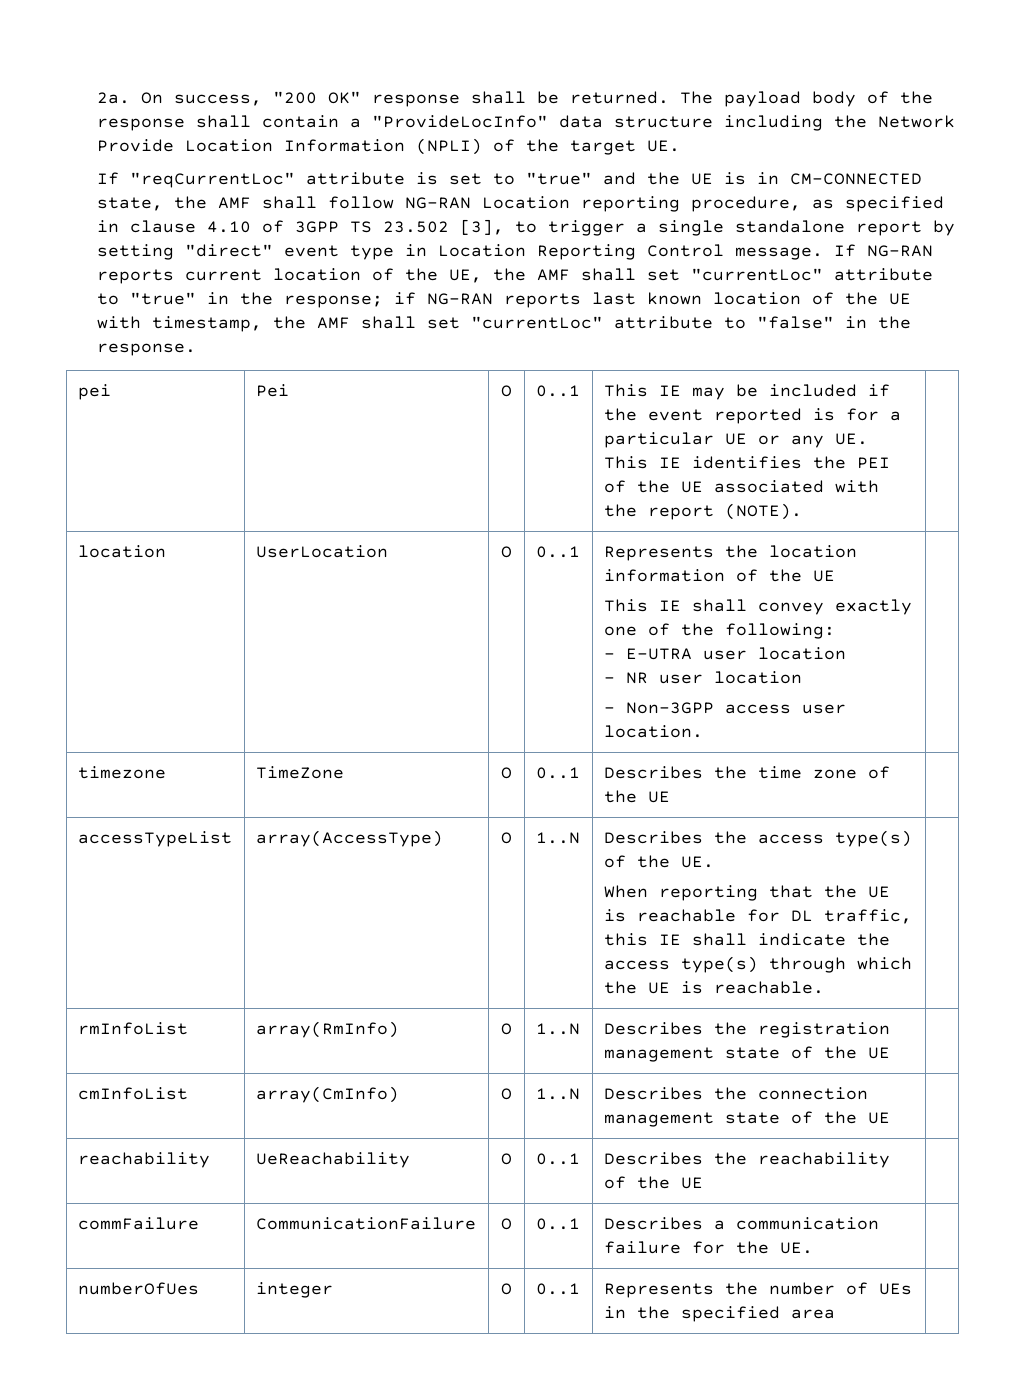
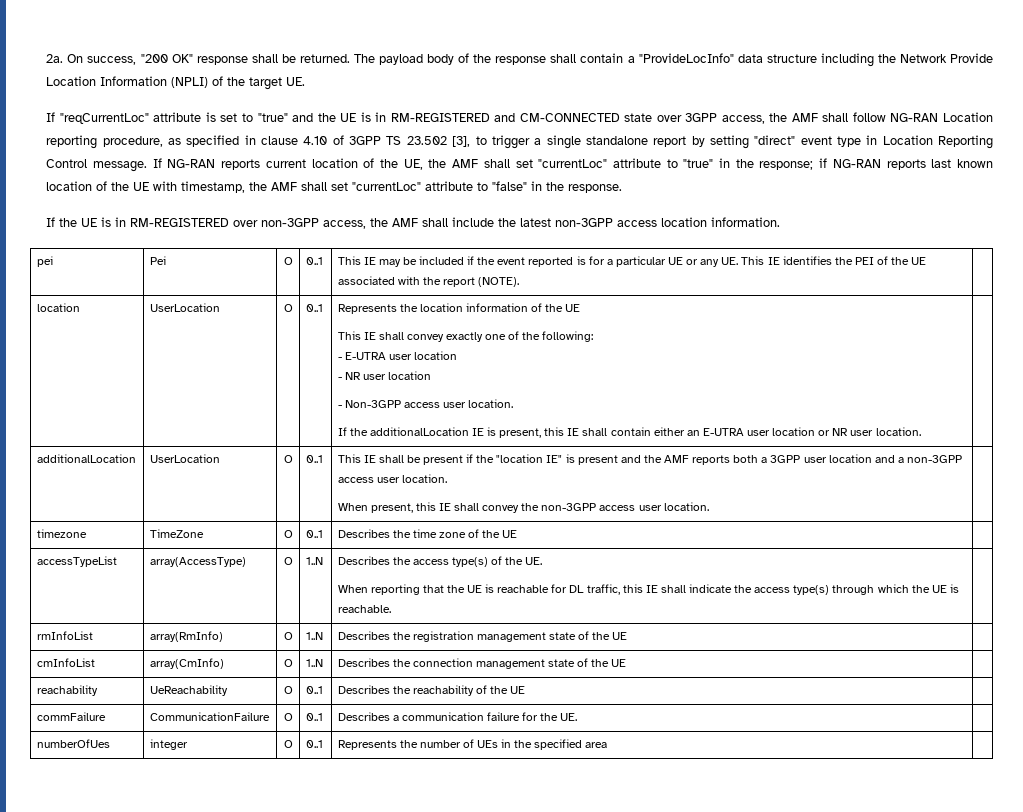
- If "reqCurrentLoc" attribute is set to "true" and the UE is in CM-CONNECTED state, the AMF shall follow NG-RAN Location reporting procedure, as specified in clause 4.10 of 3GPP TS 23.502 [3], to trigger a single standalone report by setting "direct" event type in Location Reporting Control message.
+ If "reqCurrentLoc" attribute is set to "true" and the UE is in RM-REGISTERED and CM-CONNECTED state over 3GPP access, the AMF shall follow NG-RAN Location reporting procedure, as specified in clause 4.10 of 3GPP TS 23.502 [3], to trigger a single standalone report by setting "direct" event type in Location Reporting Control message.
+ If the UE is in RM-REGISTERED over non-3GPP access, the AMF shall include the latest non-3GPP access location information.
+ If the additionalLocation IE is present, this IE shall contain either an E-UTRA user location or NR user location. |
+ additionalLocation | UserLocation | O | 0..1 | This IE shall be present if the "location IE" is present and the AMF reports both a 3GPP user location and a non-3GPP access user location.
+ When present, this IE shall convey the non-3GPP access user location.

